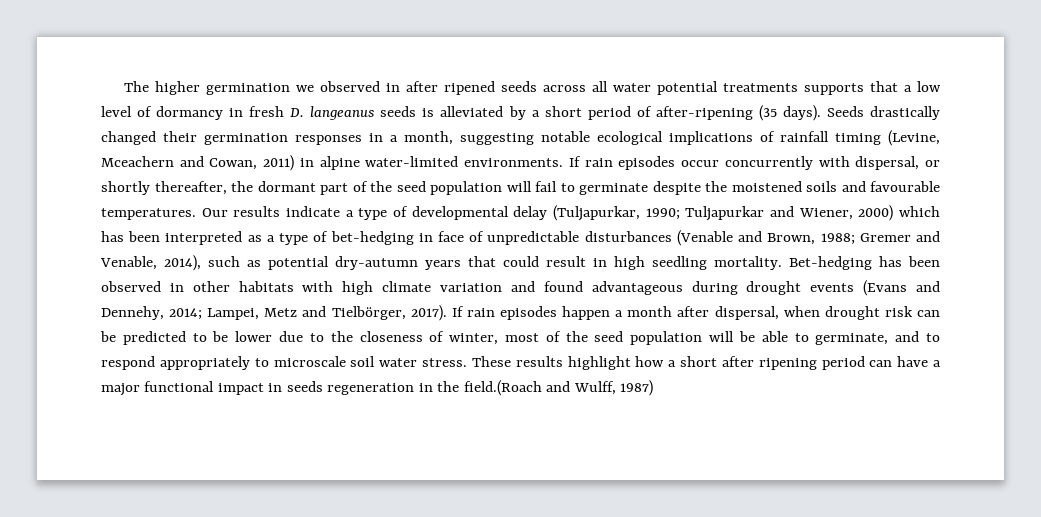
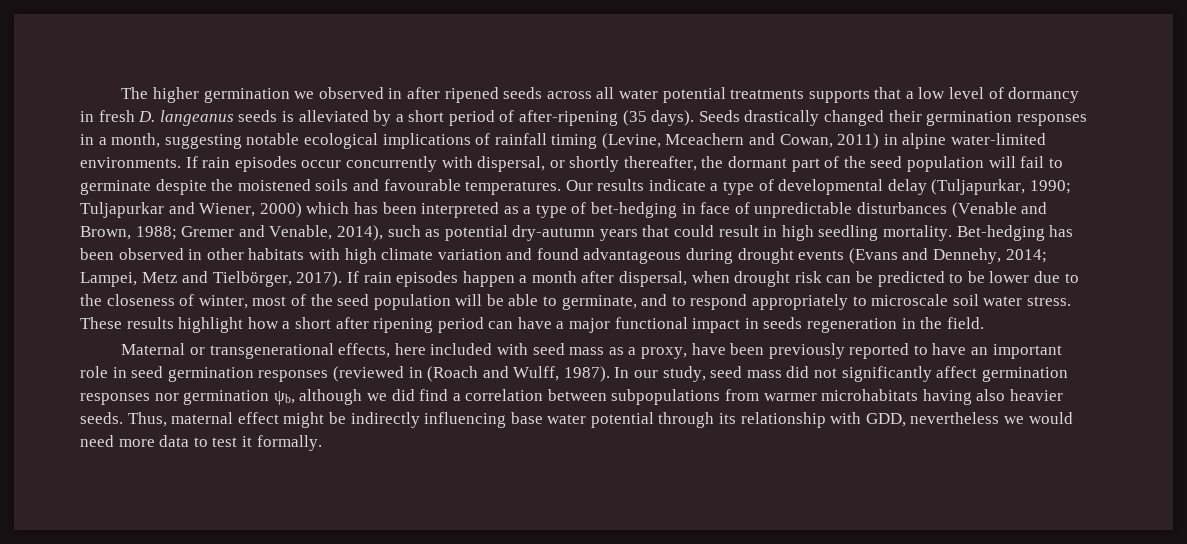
- These results highlight how a short after ripening period can have a major functional impact in seeds regeneration in the field.(Roach and Wulff, 1987)
+ These results highlight how a short after ripening period can have a major functional impact in seeds regeneration in the field.
+ Maternal or transgenerational effects, here included with seed mass as a proxy, have been previously reported to have an important role in seed germination responses (reviewed in (Roach and Wulff, 1987). In our study, seed mass did not significantly affect germination responses nor germination ψb, although we did find a correlation between subpopulations from warmer microhabitats having also heavier seeds. Thus, maternal effect might be indirectly influencing base water potential through its relationship with GDD, nevertheless we would need more data to test it formally.

